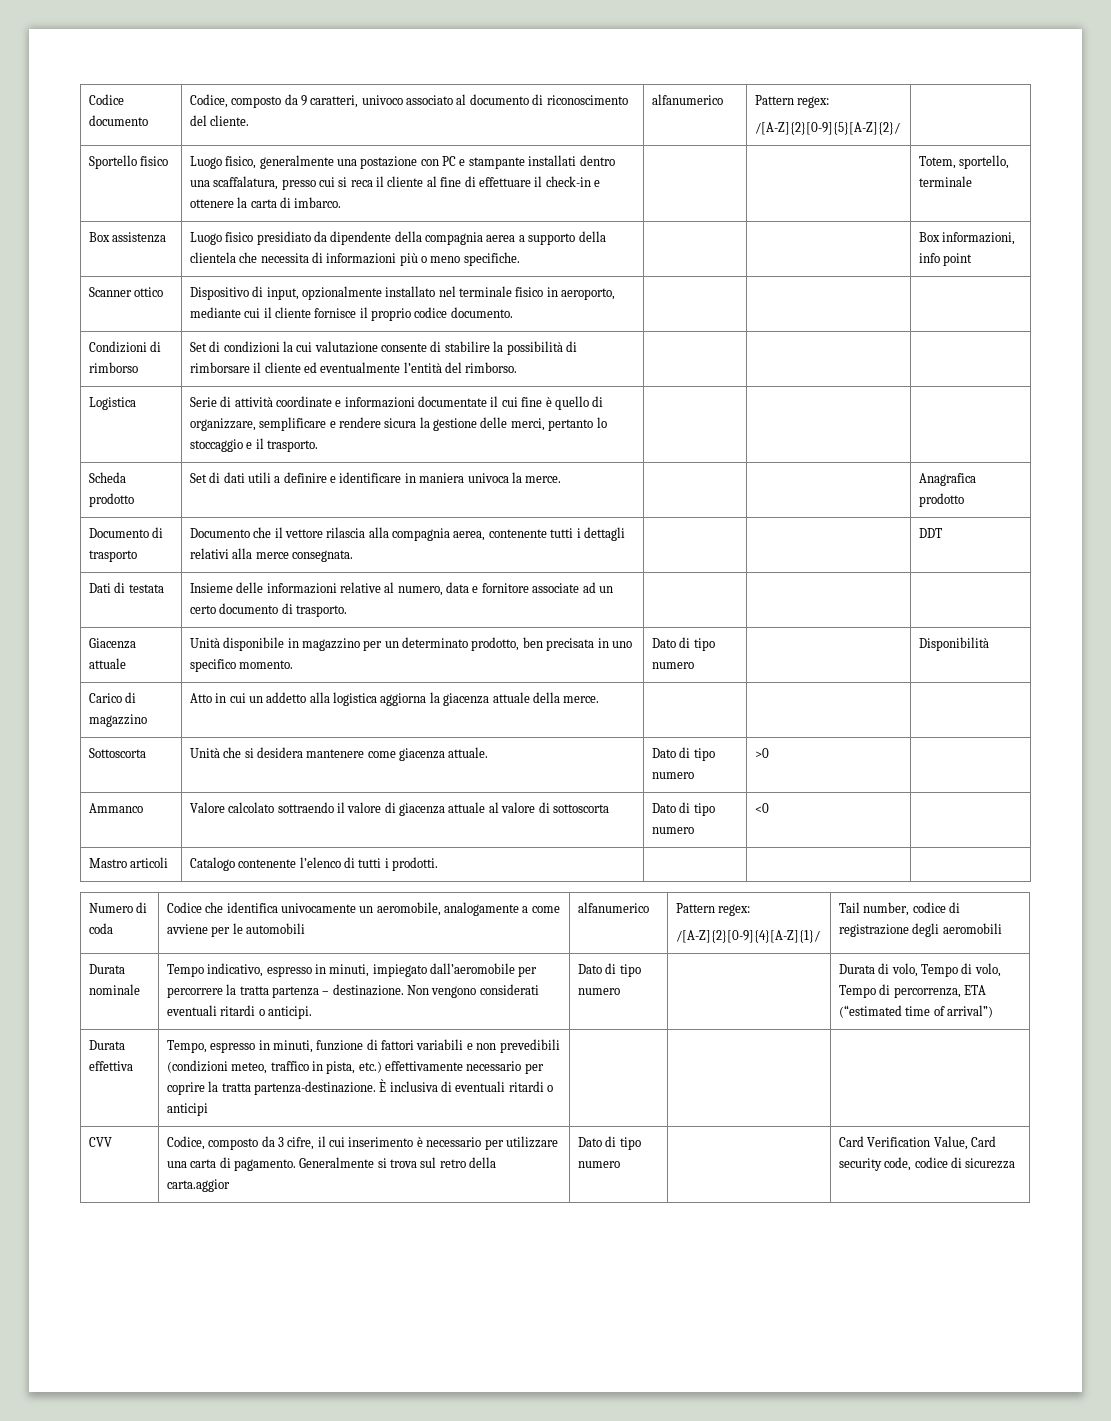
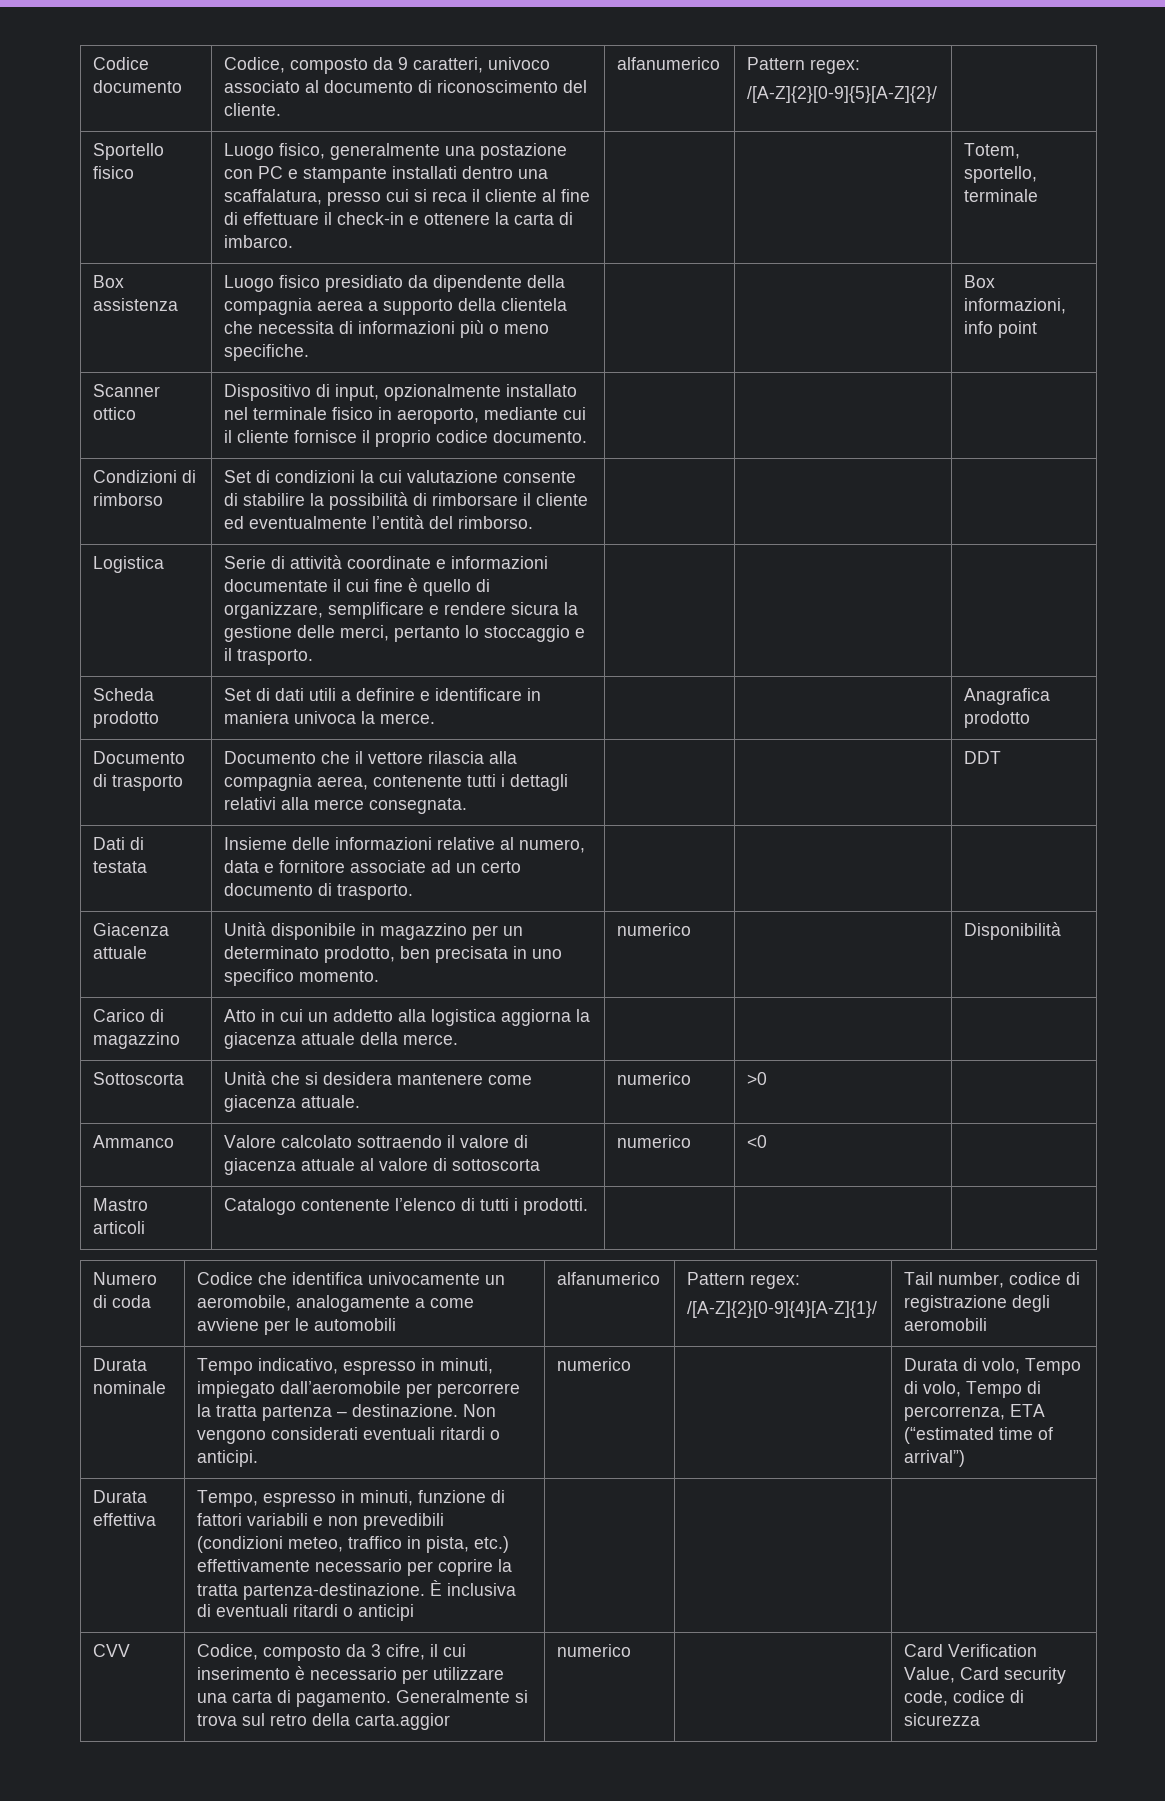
- Giacenza attuale | Unità disponibile in magazzino per un determinato prodotto, ben precisata in uno specifico momento. | Dato di tipo numero | | Disponibilità
+ Giacenza attuale | Unità disponibile in magazzino per un determinato prodotto, ben precisata in uno specifico momento. | numerico | | Disponibilità
- Sottoscorta | Unità che si desidera mantenere come giacenza attuale. | Dato di tipo numero | >0 |
+ Sottoscorta | Unità che si desidera mantenere come giacenza attuale. | numerico | >0 |
- Ammanco | Valore calcolato sottraendo il valore di giacenza attuale al valore di sottoscorta | Dato di tipo numero | <0 |
+ Ammanco | Valore calcolato sottraendo il valore di giacenza attuale al valore di sottoscorta | numerico | <0 |
- Non vengono considerati eventuali ritardi o anticipi. | Dato di tipo numero
+ Non vengono considerati eventuali ritardi o anticipi. | numerico
- CVV | Codice, composto da 3 cifre, il cui inserimento è necessario per utilizzare una carta di pagamento. Generalmente si trova sul retro della carta.aggior | Dato di tipo numero | | Card Verification Value, Card security code, codice di sicurezza
+ CVV | Codice, composto da 3 cifre, il cui inserimento è necessario per utilizzare una carta di pagamento. Generalmente si trova sul retro della carta.aggior | numerico | | Card Verification Value, Card security code, codice di sicurezza

